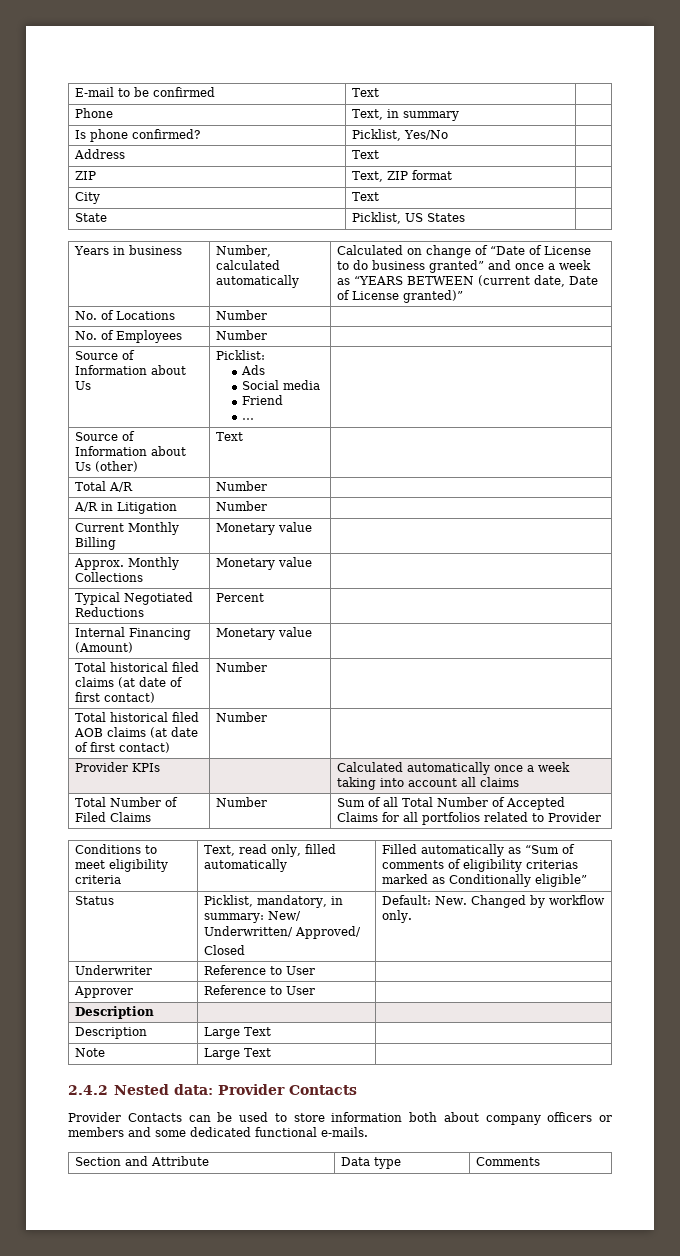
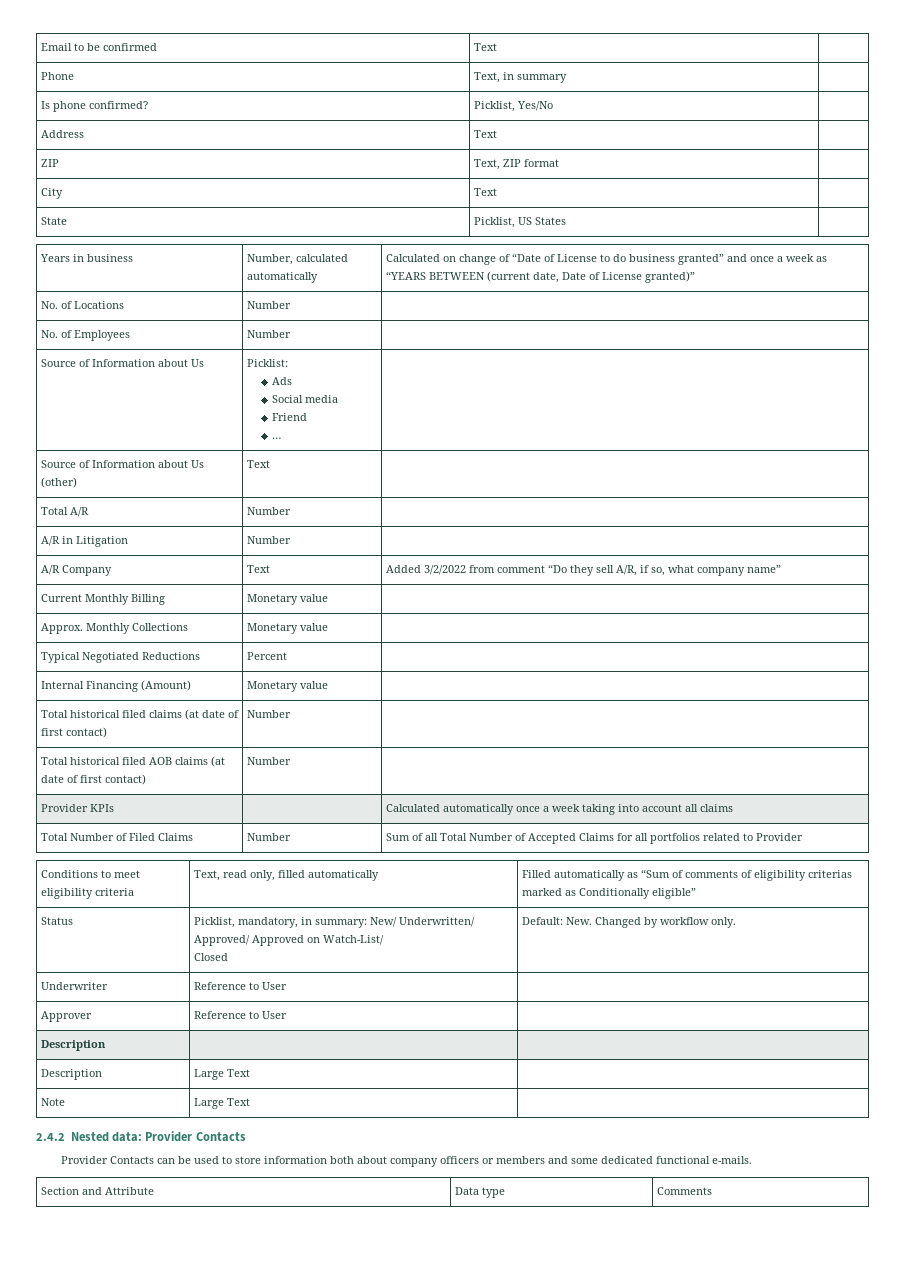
- E-mail to be confirmed | Text |
+ Email to be confirmed | Text |
+ A/R Company | Text | Added 3/2/2022 from comment “Do they sell A/R, if so, what company name”
- Status | Picklist, mandatory, in summary: New/ Underwritten/ Approved/
+ Status | Picklist, mandatory, in summary: New/ Underwritten/ Approved/ Approved on Watch-List/

